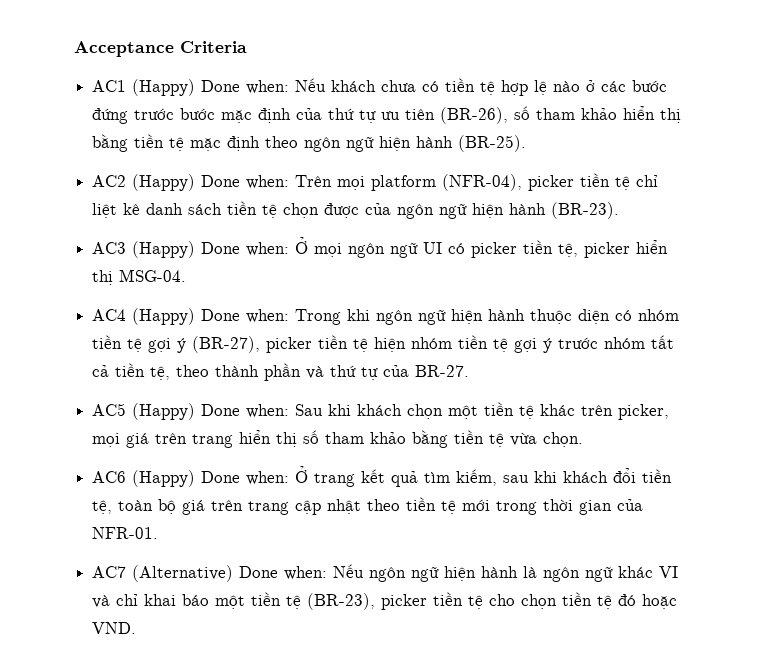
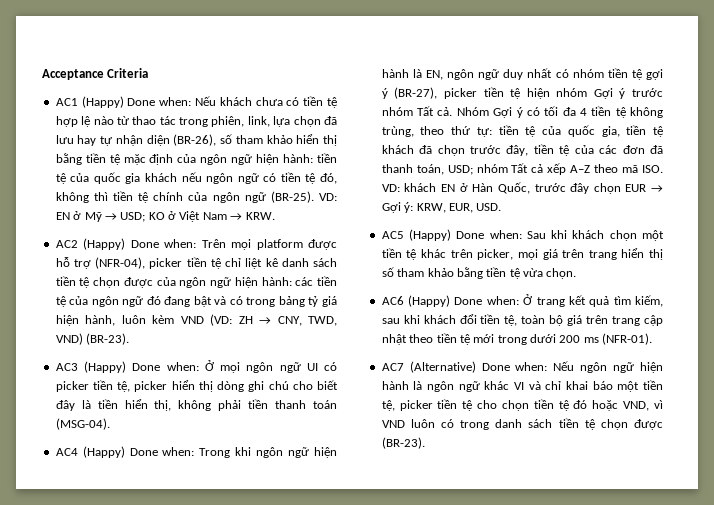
- AC1 (Happy) Done when: Nếu khách chưa có tiền tệ hợp lệ nào ở các bước đứng trước bước mặc định của thứ tự ưu tiên (BR-26), số tham khảo hiển thị bằng tiền tệ mặc định theo ngôn ngữ hiện hành (BR-25).
+ AC1 (Happy) Done when: Nếu khách chưa có tiền tệ hợp lệ nào từ thao tác trong phiên, link, lựa chọn đã lưu hay tự nhận diện (BR-26), số tham khảo hiển thị bằng tiền tệ mặc định của ngôn ngữ hiện hành: tiền tệ của quốc gia khách nếu ngôn ngữ có tiền tệ đó, không thì tiền tệ chính của ngôn ngữ (BR-25). VD: EN ở Mỹ → USD; KO ở Việt Nam → KRW.
- AC2 (Happy) Done when: Trên mọi platform (NFR-04), picker tiền tệ chỉ liệt kê danh sách tiền tệ chọn được của ngôn ngữ hiện hành (BR-23).
+ AC2 (Happy) Done when: Trên mọi platform được hỗ trợ (NFR-04), picker tiền tệ chỉ liệt kê danh sách tiền tệ chọn được của ngôn ngữ hiện hành: các tiền tệ của ngôn ngữ đó đang bật và có trong bảng tỷ giá hiện hành, luôn kèm VND (VD: ZH → CNY, TWD, VND) (BR-23).
- AC3 (Happy) Done when: Ở mọi ngôn ngữ UI có picker tiền tệ, picker hiển thị MSG-04.
+ AC3 (Happy) Done when: Ở mọi ngôn ngữ UI có picker tiền tệ, picker hiển thị dòng ghi chú cho biết đây là tiền hiển thị, không phải tiền thanh toán (MSG-04).
- AC4 (Happy) Done when: Trong khi ngôn ngữ hiện hành thuộc diện có nhóm tiền tệ gợi ý (BR-27), picker tiền tệ hiện nhóm tiền tệ gợi ý trước nhóm tất cả tiền tệ, theo thành phần và thứ tự của BR-27.
+ AC4 (Happy) Done when: Trong khi ngôn ngữ hiện hành là EN, ngôn ngữ duy nhất có nhóm tiền tệ gợi ý (BR-27), picker tiền tệ hiện nhóm Gợi ý trước nhóm Tất cả. Nhóm Gợi ý có tối đa 4 tiền tệ không trùng, theo thứ tự: tiền tệ của quốc gia, tiền tệ khách đã chọn trước đây, tiền tệ của các đơn đã thanh toán, USD; nhóm Tất cả xếp A–Z theo mã ISO. VD: khách EN ở Hàn Quốc, trước đây chọn EUR → Gợi ý: KRW, EUR, USD.
- AC6 (Happy) Done when: Ở trang kết quả tìm kiếm, sau khi khách đổi tiền tệ, toàn bộ giá trên trang cập nhật theo tiền tệ mới trong thời gian của NFR-01.
+ AC6 (Happy) Done when: Ở trang kết quả tìm kiếm, sau khi khách đổi tiền tệ, toàn bộ giá trên trang cập nhật theo tiền tệ mới trong dưới 200 ms (NFR-01).
- AC7 (Alternative) Done when: Nếu ngôn ngữ hiện hành là ngôn ngữ khác VI và chỉ khai báo một tiền tệ (BR-23), picker tiền tệ cho chọn tiền tệ đó hoặc VND.
+ AC7 (Alternative) Done when: Nếu ngôn ngữ hiện hành là ngôn ngữ khác VI và chỉ khai báo một tiền tệ, picker tiền tệ cho chọn tiền tệ đó hoặc VND, vì VND luôn có trong danh sách tiền tệ chọn được (BR-23).

